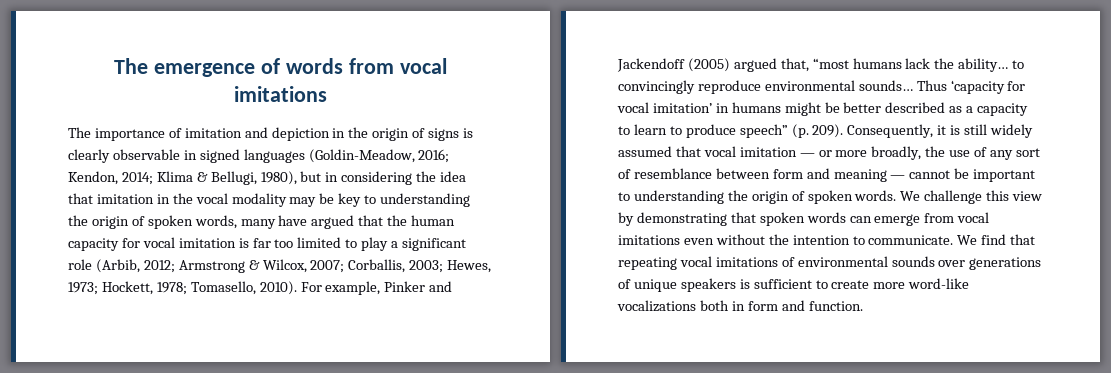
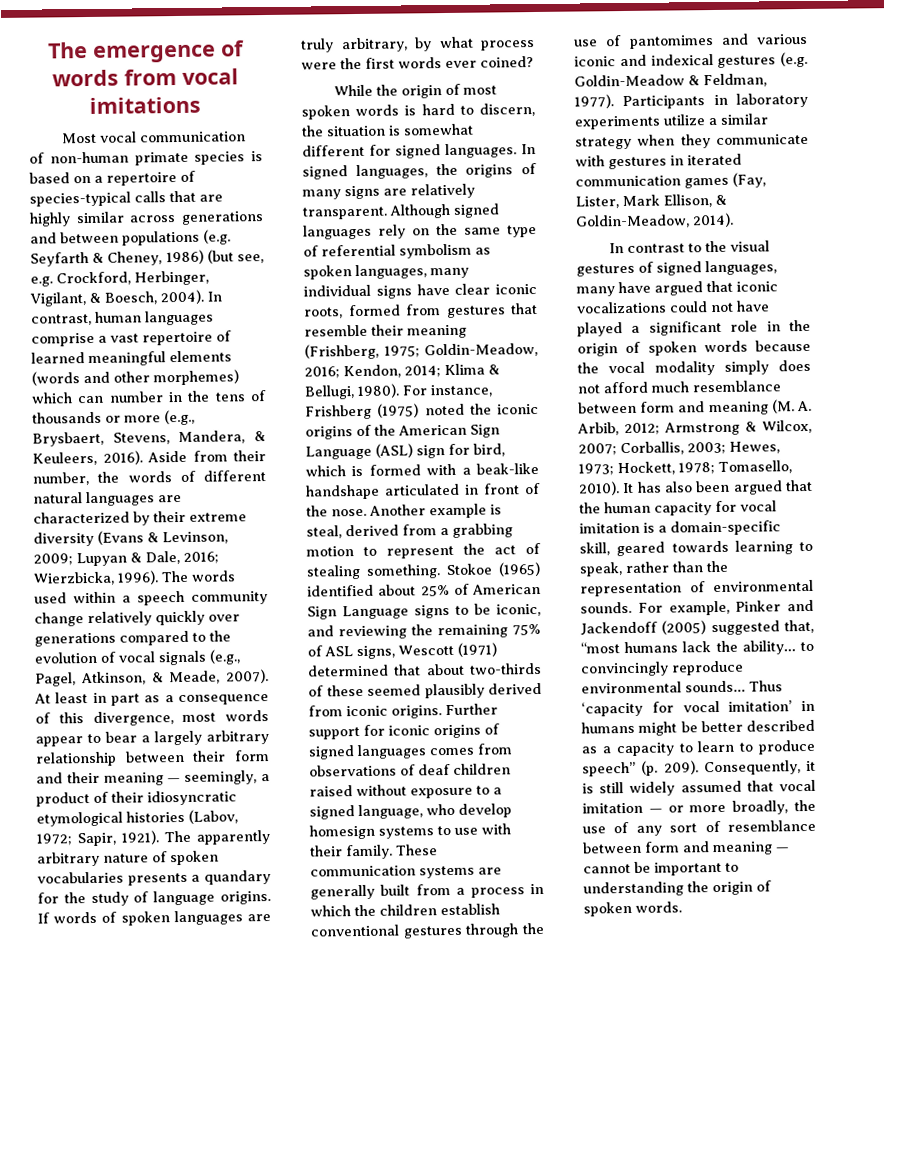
- The importance of imitation and depiction in the origin of signs is clearly observable in signed languages (Goldin-Meadow, 2016; Kendon, 2014; Klima & Bellugi, 1980), but in considering the idea that imitation in the vocal modality may be key to understanding the origin of spoken words, many have argued that the human capacity for vocal imitation is far too limited to play a significant role (Arbib, 2012; Armstrong & Wilcox, 2007; Corballis, 2003; Hewes, 1973; Hockett, 1978; Tomasello, 2010).
+ Most vocal communication of non-human primate species is based on a repertoire of species-typical calls that are highly similar across generations and between populations (e.g. Seyfarth & Cheney, 1986) (but see, e.g. Crockford, Herbinger, Vigilant, & Boesch, 2004). In contrast, human languages comprise a vast repertoire of learned meaningful elements (words and other morphemes) which can number in the tens of thousands or more (e.g., Brysbaert, Stevens, Mandera, & Keuleers, 2016). Aside from their number, the words of different natural languages are characterized by their extreme diversity (Evans & Levinson, 2009; Lupyan & Dale, 2016; Wierzbicka, 1996). The words used within a speech community change relatively quickly over generations compared to the evolution of vocal signals (e.g., Pagel, Atkinson, & Meade, 2007). At least in part as a consequence of this divergence, most words appear to bear a largely arbitrary relationship between their form and their meaning — seemingly, a product of their idiosyncratic etymological histories (Labov, 1972; Sapir, 1921). The apparently arbitrary nature of spoken vocabularies presents a quandary for the study of language origins. If words of spoken languages are truly arbitrary, by what process were the first words ever coined?
+ While the origin of most spoken words is hard to discern, the situation is somewhat different for signed languages. In signed languages, the origins of many signs are relatively transparent. Although signed languages rely on the same type of referential symbolism as spoken languages, many individual signs have clear iconic roots, formed from gestures that resemble their meaning (Frishberg, 1975; Goldin-Meadow, 2016; Kendon, 2014; Klima & Bellugi, 1980). For instance, Frishberg (1975) noted the iconic origins of the American Sign Language (ASL) sign for bird, which is formed with a beak-like handshape articulated in front of the nose. Another example is steal, derived from a grabbing motion to represent the act of stealing something. Stokoe (1965) identified about 25% of American Sign Language signs to be iconic, and reviewing the remaining 75% of ASL signs, Wescott (1971) determined that about two-thirds of these seemed plausibly derived from iconic origins. Further support for iconic origins of signed languages comes from observations of deaf children raised without exposure to a signed language, who develop homesign systems to use with their family. These communication systems are generally built from a process in which the children establish conventional gestures through the use of pantomimes and various iconic and indexical gestures (e.g. Goldin-Meadow & Feldman, 1977). Participants in laboratory experiments utilize a similar strategy when they communicate with gestures in iterated communication games (Fay, Lister, Mark Ellison, & Goldin-Meadow, 2014).
+ In contrast to the visual gestures of signed languages, many have argued that iconic vocalizations could not have played a significant role in the origin of spoken words because the vocal modality simply does not afford much resemblance between form and meaning (M. A. Arbib, 2012; Armstrong & Wilcox, 2007; Corballis, 2003; Hewes, 1973; Hockett, 1978; Tomasello, 2010).
+ It has also been argued that the human capacity for vocal imitation is a domain-specific skill, geared towards learning to speak, rather than the representation of environmental sounds.
- For example, Pinker and Jackendoff (2005) argued that, “most humans lack the ability… to convincingly reproduce environmental sounds…
+ For example, Pinker and Jackendoff (2005) suggested that, “most humans lack the ability… to convincingly reproduce environmental sounds…
- We challenge this view by demonstrating that spoken words can emerge from vocal imitations even without the intention to communicate. We find that repeating vocal imitations of environmental sounds over generations of unique speakers is sufficient to create more word-like vocalizations both in form and function.

